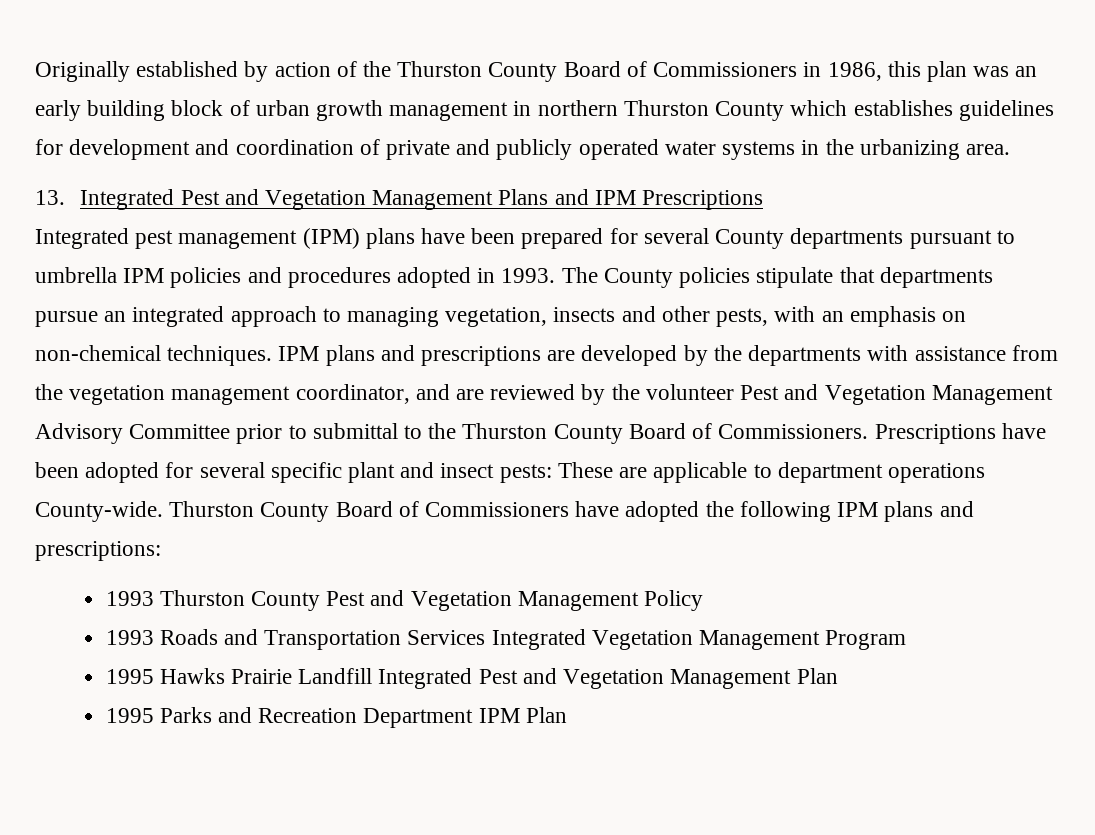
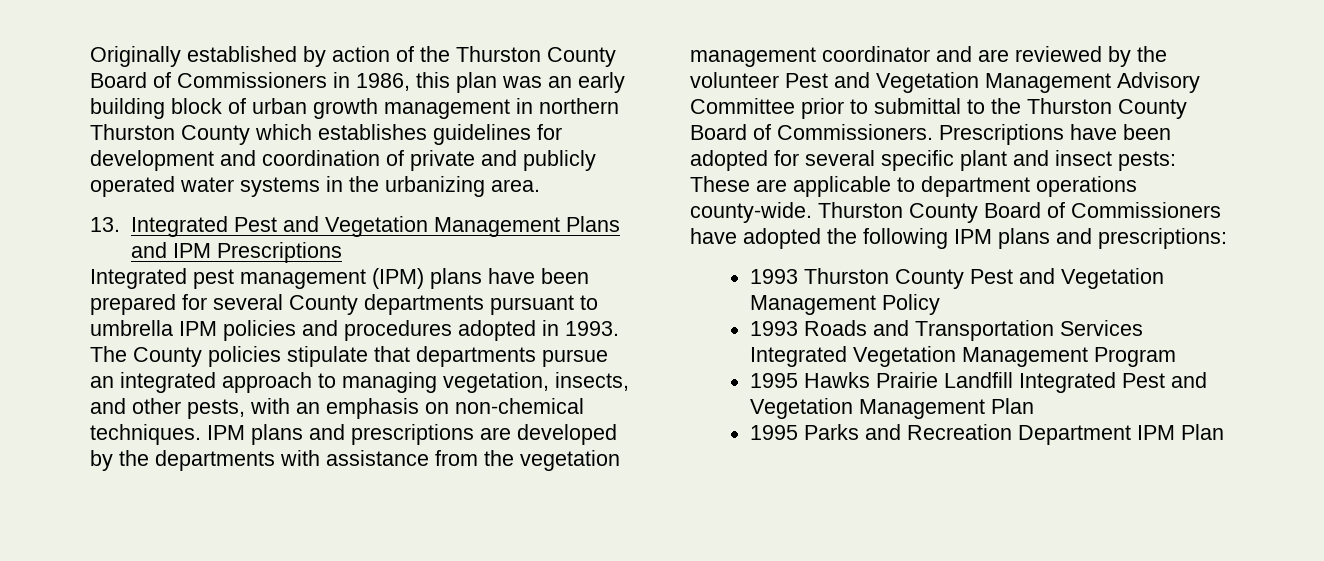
- The County policies stipulate that departments pursue an integrated approach to managing vegetation, insects and other pests, with an emphasis on non-chemical techniques.
+ The County policies stipulate that departments pursue an integrated approach to managing vegetation, insects, and other pests, with an emphasis on non-chemical techniques.
- IPM plans and prescriptions are developed by the departments with assistance from the vegetation management coordinator, and are reviewed by the volunteer Pest and Vegetation Management Advisory Committee prior to submittal to the Thurston County Board of Commissioners.
+ IPM plans and prescriptions are developed by the departments with assistance from the vegetation management coordinator and are reviewed by the volunteer Pest and Vegetation Management Advisory Committee prior to submittal to the Thurston County Board of Commissioners.
- Prescriptions have been adopted for several specific plant and insect pests: These are applicable to department operations County-wide.
+ Prescriptions have been adopted for several specific plant and insect pests: These are applicable to department operations county-wide.

